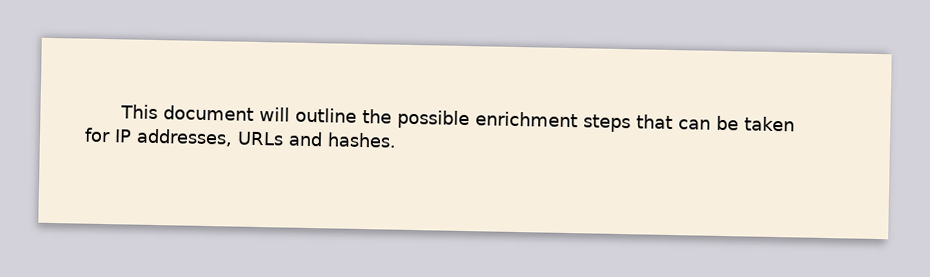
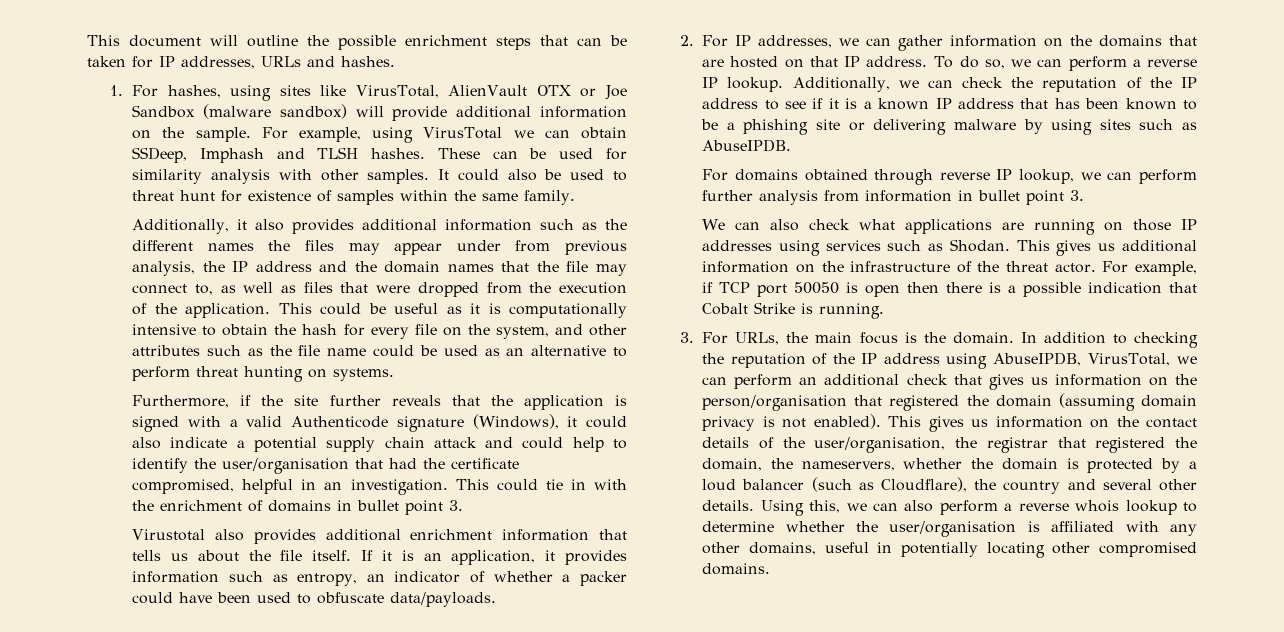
+ 1. For hashes, using sites like VirusTotal, AlienVault OTX or Joe Sandbox (malware sandbox) will provide additional information on the sample. For example, using VirusTotal we can obtain SSDeep, Imphash and TLSH hashes. These can be used for similarity analysis with other samples. It could also be used to threat hunt for existence of samples within the same family.
+ Additionally, it also provides additional information such as the different names the files may appear under from previous analysis, the IP address and the domain names that the file may connect to, as well as files that were dropped from the execution of the application. This could be useful as it is computationally intensive to obtain the hash for every file on the system, and other attributes such as the file name could be used as an alternative to perform threat hunting on systems.
+ Furthermore, if the site further reveals that the application is signed with a valid Authenticode signature (Windows), it could also indicate a potential supply chain attack and could help to identify the user/organisation that had the certificate compromised, helpful in an investigation. This could tie in with the enrichment of domains in bullet point 3.
+ Virustotal also provides additional enrichment information that tells us about the file itself. If it is an application, it provides information such as entropy, an indicator of whether a packer could have been used to obfuscate data/payloads.
+ 2. For IP addresses, we can gather information on the domains that are hosted on that IP address. To do so, we can perform a reverse IP lookup. Additionally, we can check the reputation of the IP address to see if it is a known IP address that has been known to be a phishing site or delivering malware by using sites such as AbuseIPDB.
+ For domains obtained through reverse IP lookup, we can perform further analysis from information in bullet point 3.
+ We can also check what applications are running on those IP addresses using services such as Shodan. This gives us additional information on the infrastructure of the threat actor. For example, if TCP port 50050 is open then there is a possible indication that Cobalt Strike is running.
+ 3. For URLs, the main focus is the domain. In addition to checking the reputation of the IP address using AbuseIPDB, VirusTotal, we can perform an additional check that gives us information on the person/organisation that registered the domain (assuming domain privacy is not enabled). This gives us information on the contact details of the user/organisation, the registrar that registered the domain, the nameservers, whether the domain is protected by a loud balancer (such as Cloudflare), the country and several other details. Using this, we can also perform a reverse whois lookup to determine whether the user/organisation is affiliated with any other domains, useful in potentially locating other compromised domains.

